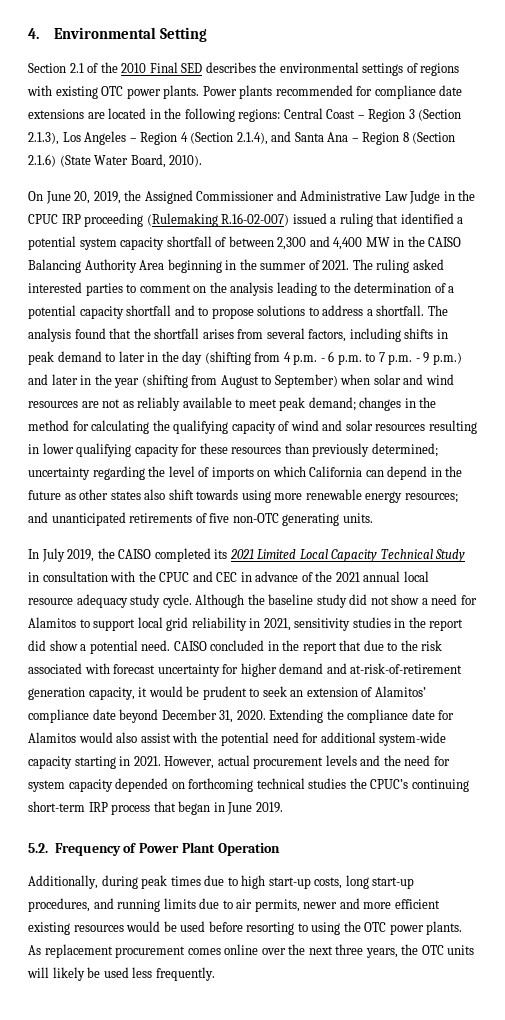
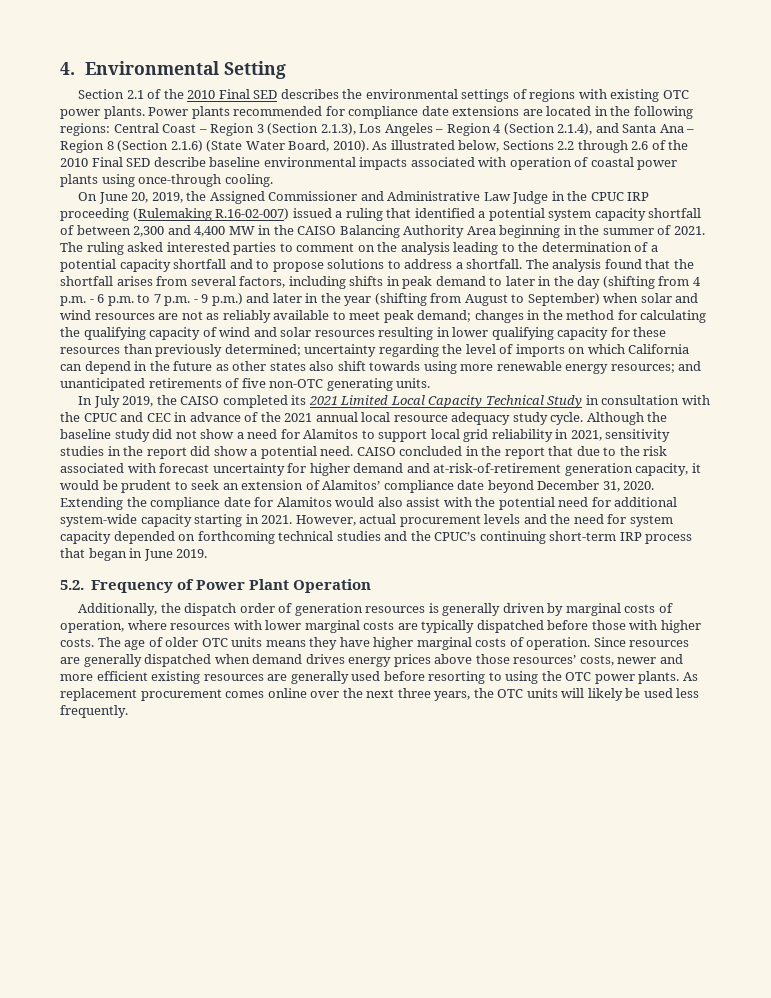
+ As illustrated below, Sections 2.2 through 2.6 of the 2010 Final SED describe baseline environmental impacts associated with operation of coastal power plants using once-through cooling.
- However, actual procurement levels and the need for system capacity depended on forthcoming technical studies the CPUC’s continuing short-term IRP process that began in June 2019.
+ However, actual procurement levels and the need for system capacity depended on forthcoming technical studies and the CPUC’s continuing short-term IRP process that began in June 2019.
- Additionally, during peak times due to high start-up costs, long start-up procedures, and running limits due to air permits, newer and more efficient existing resources would be used before resorting to using the OTC power plants.
+ Additionally, the dispatch order of generation resources is generally driven by marginal costs of operation, where resources with lower marginal costs are typically dispatched before those with higher costs. The age of older OTC units means they have higher marginal costs of operation. Since resources are generally dispatched when demand drives energy prices above those resources’ costs, newer and more efficient existing resources are generally used before resorting to using the OTC power plants.

